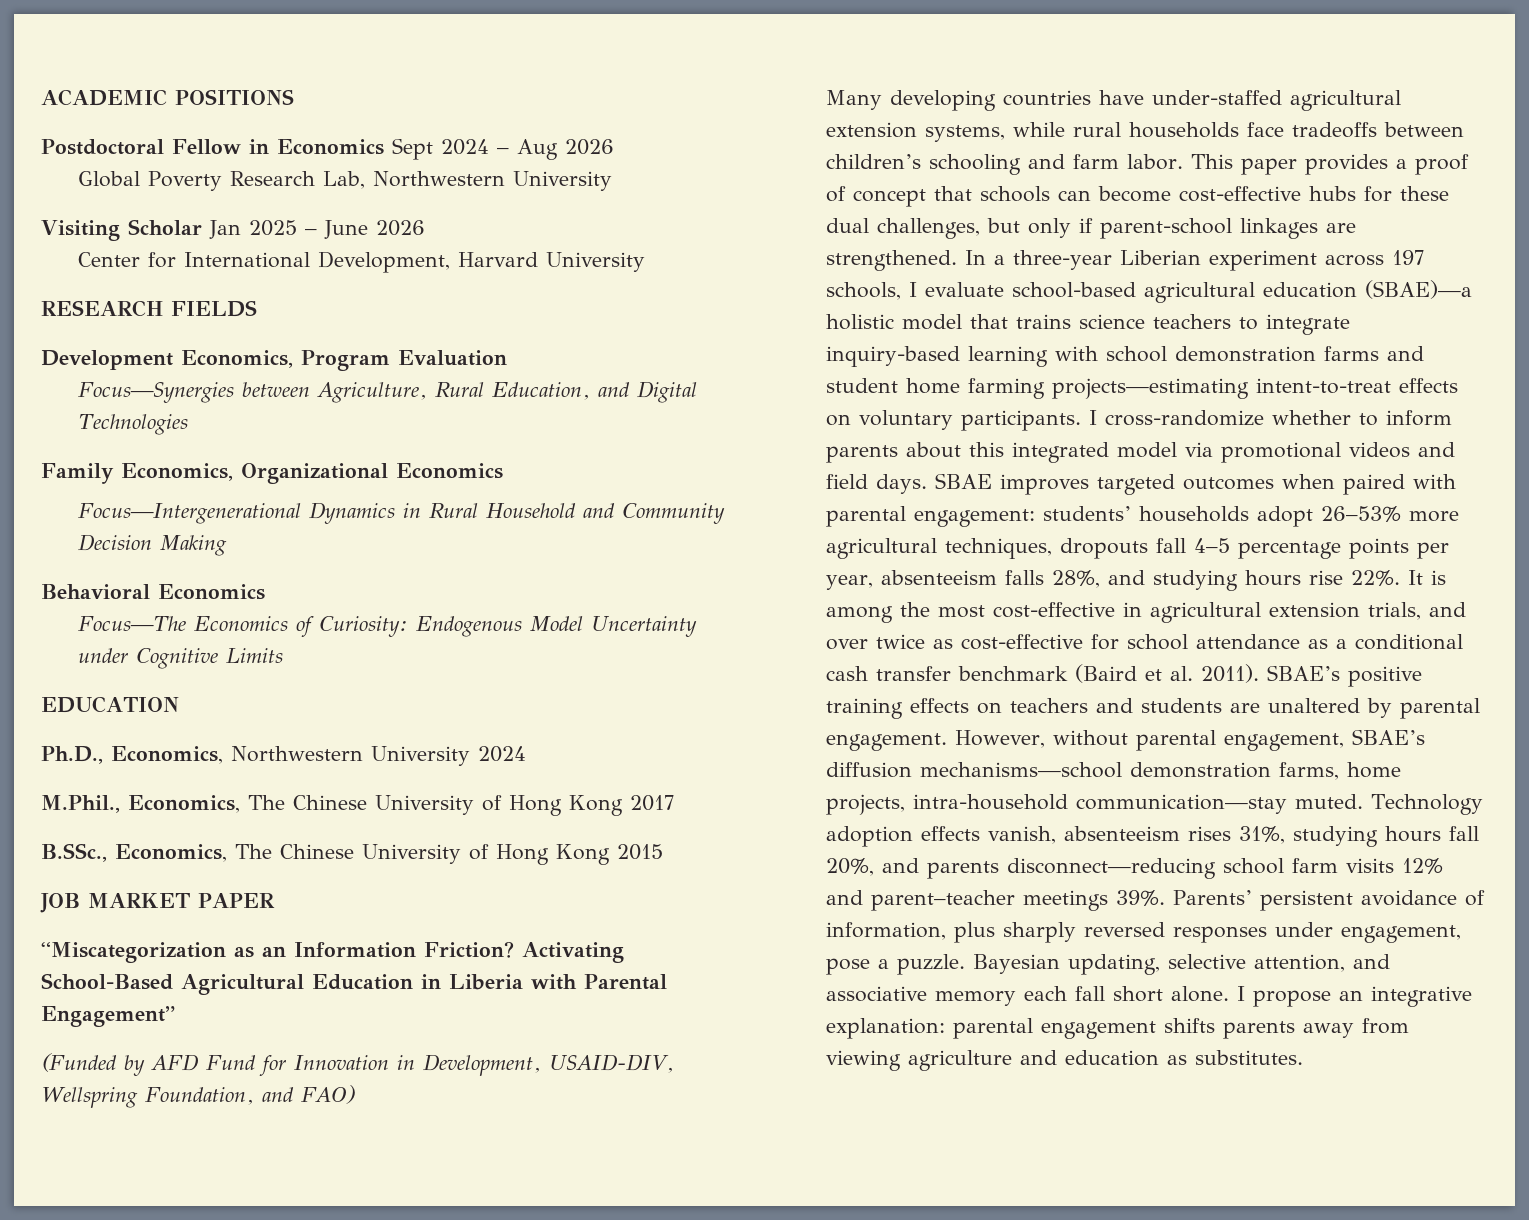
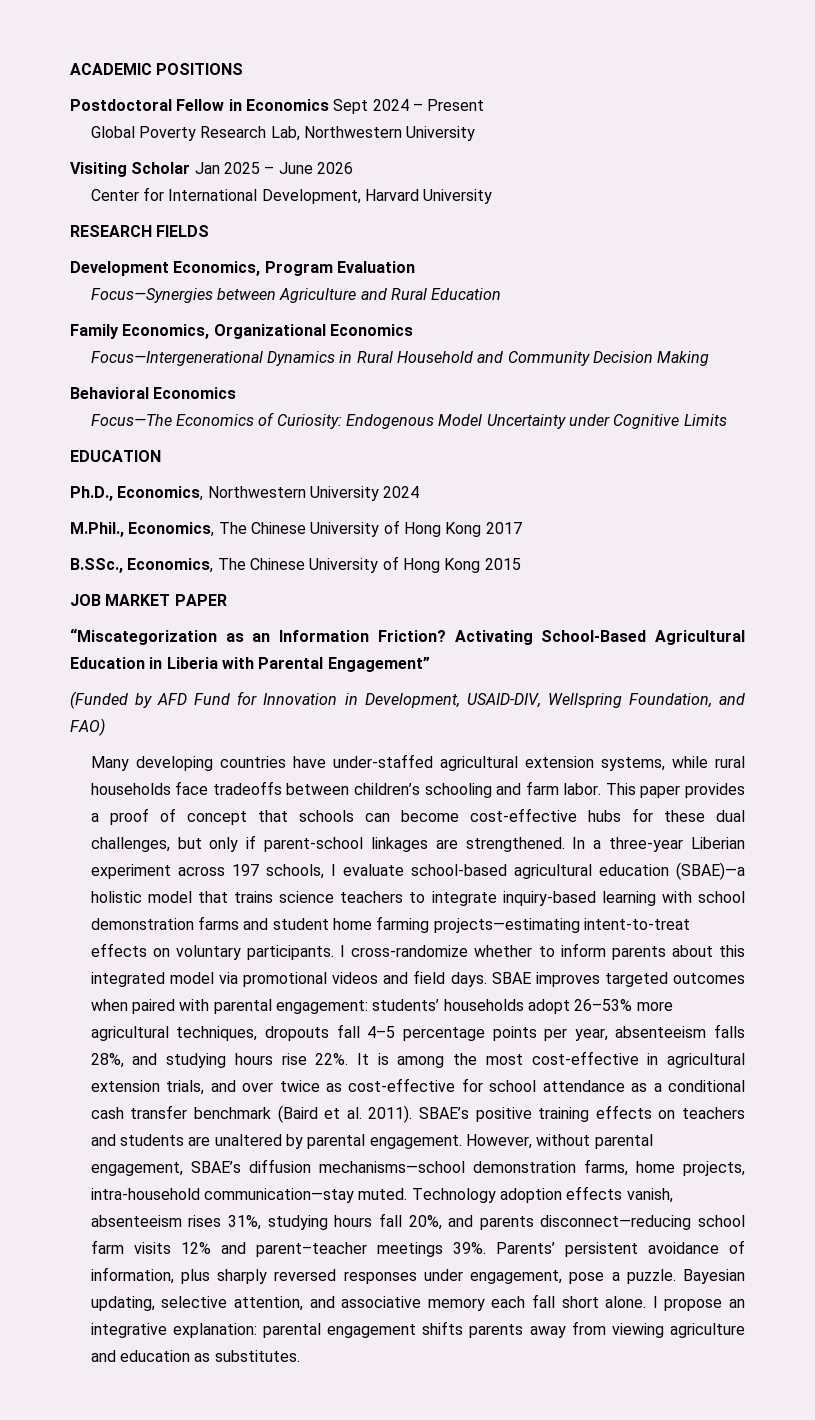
- Postdoctoral Fellow in Economics Sept 2024 – Aug 2026
+ Postdoctoral Fellow in Economics Sept 2024 – Present
- Focus—Synergies between Agriculture, Rural Education, and Digital Technologies
+ Focus—Synergies between Agriculture and Rural Education

